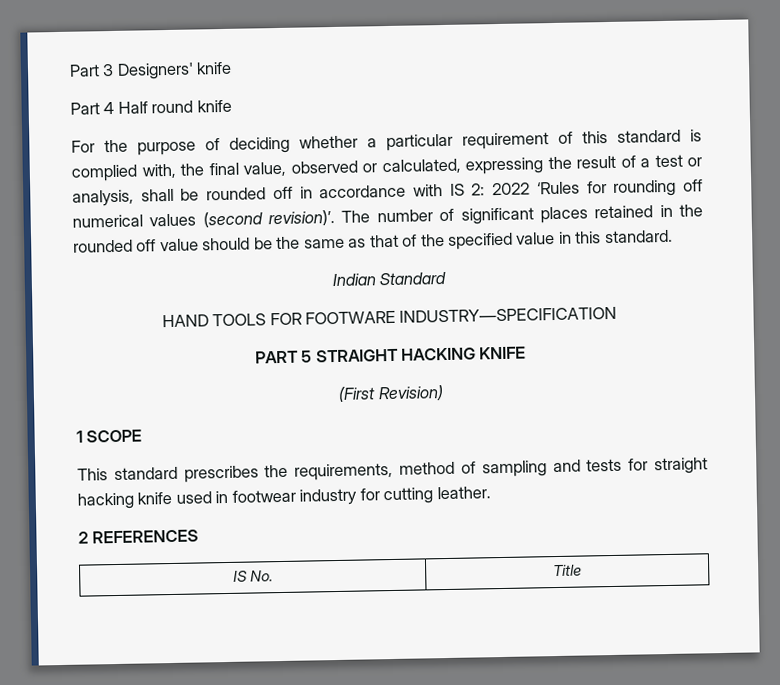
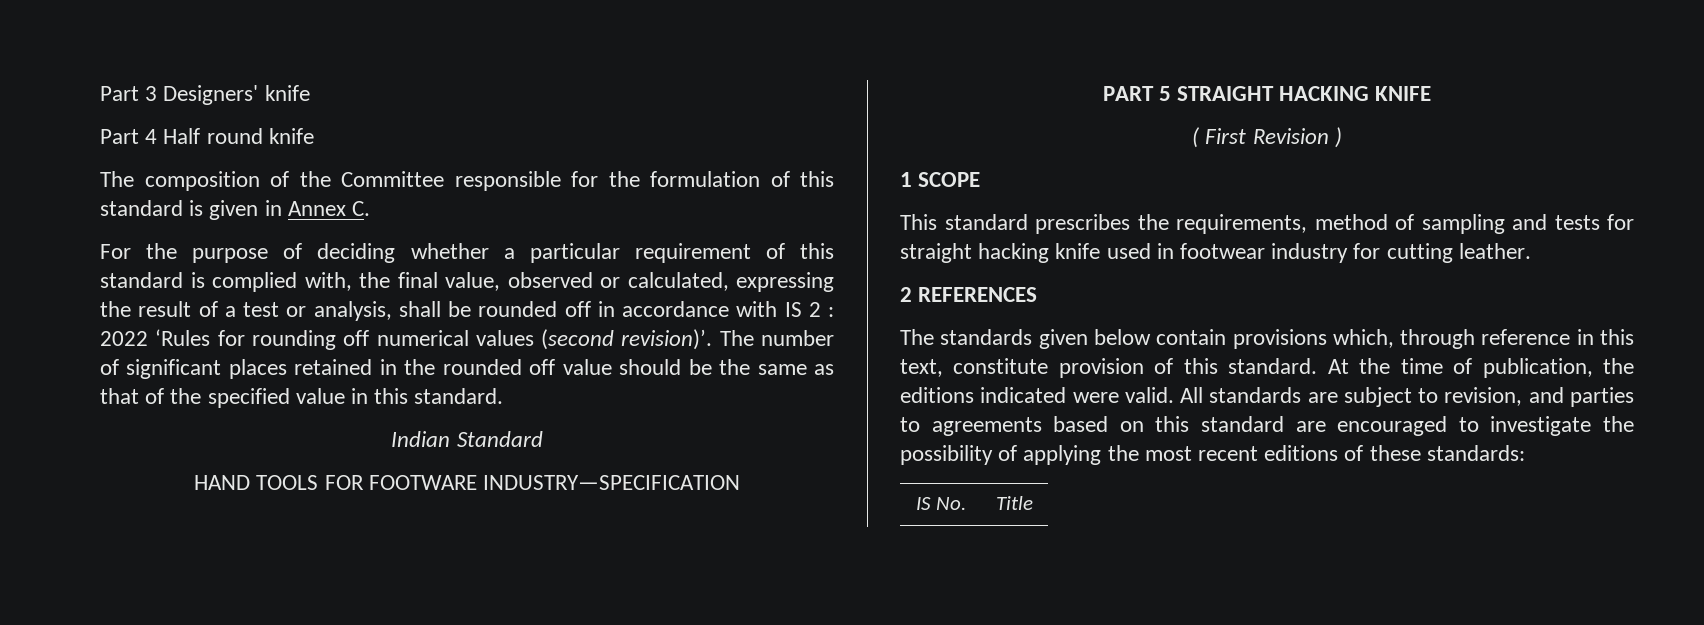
+ The composition of the Committee responsible for the formulation of this standard is given in Annex C.
- For the purpose of deciding whether a particular requirement of this standard is complied with, the final value, observed or calculated, expressing the result of a test or analysis, shall be rounded off in accordance with IS 2: 2022 ‘Rules for rounding off numerical values (second revision)’.
+ For the purpose of deciding whether a particular requirement of this standard is complied with, the final value, observed or calculated, expressing the result of a test or analysis, shall be rounded off in accordance with IS 2 : 2022 ‘Rules for rounding off numerical values (second revision)’.
- (First Revision)
+ ( First Revision )
+ The standards given below contain provisions which, through reference in this text, constitute provision of this standard. At the time of publication, the editions indicated were valid. All standards are subject to revision, and parties to agreements based on this standard are encouraged to investigate the possibility of applying the most recent editions of these standards:

